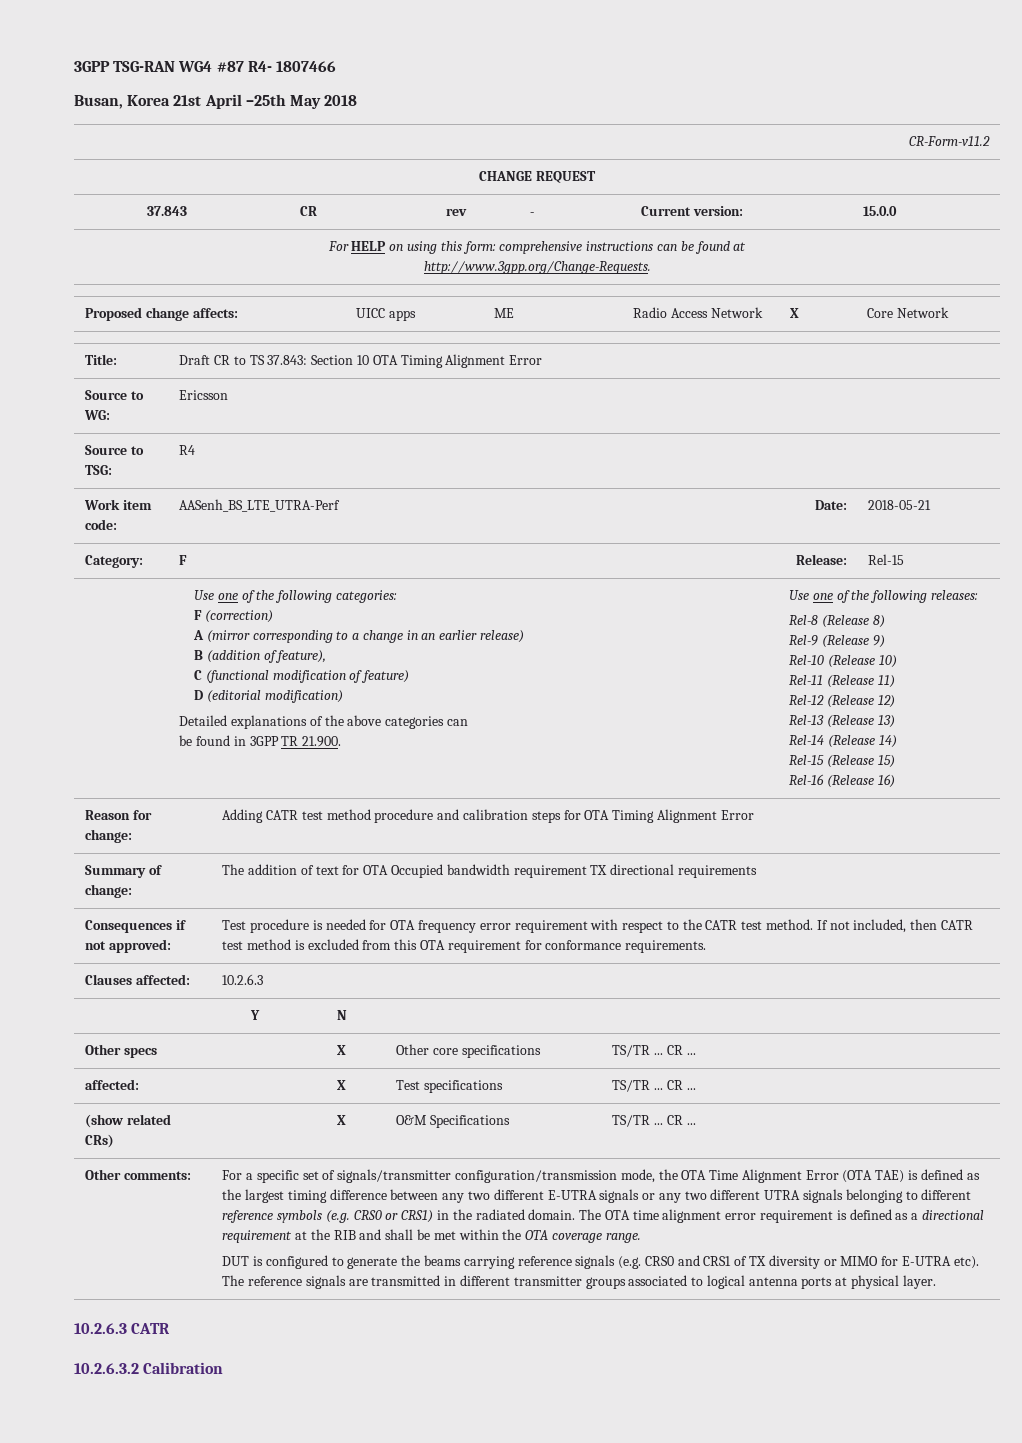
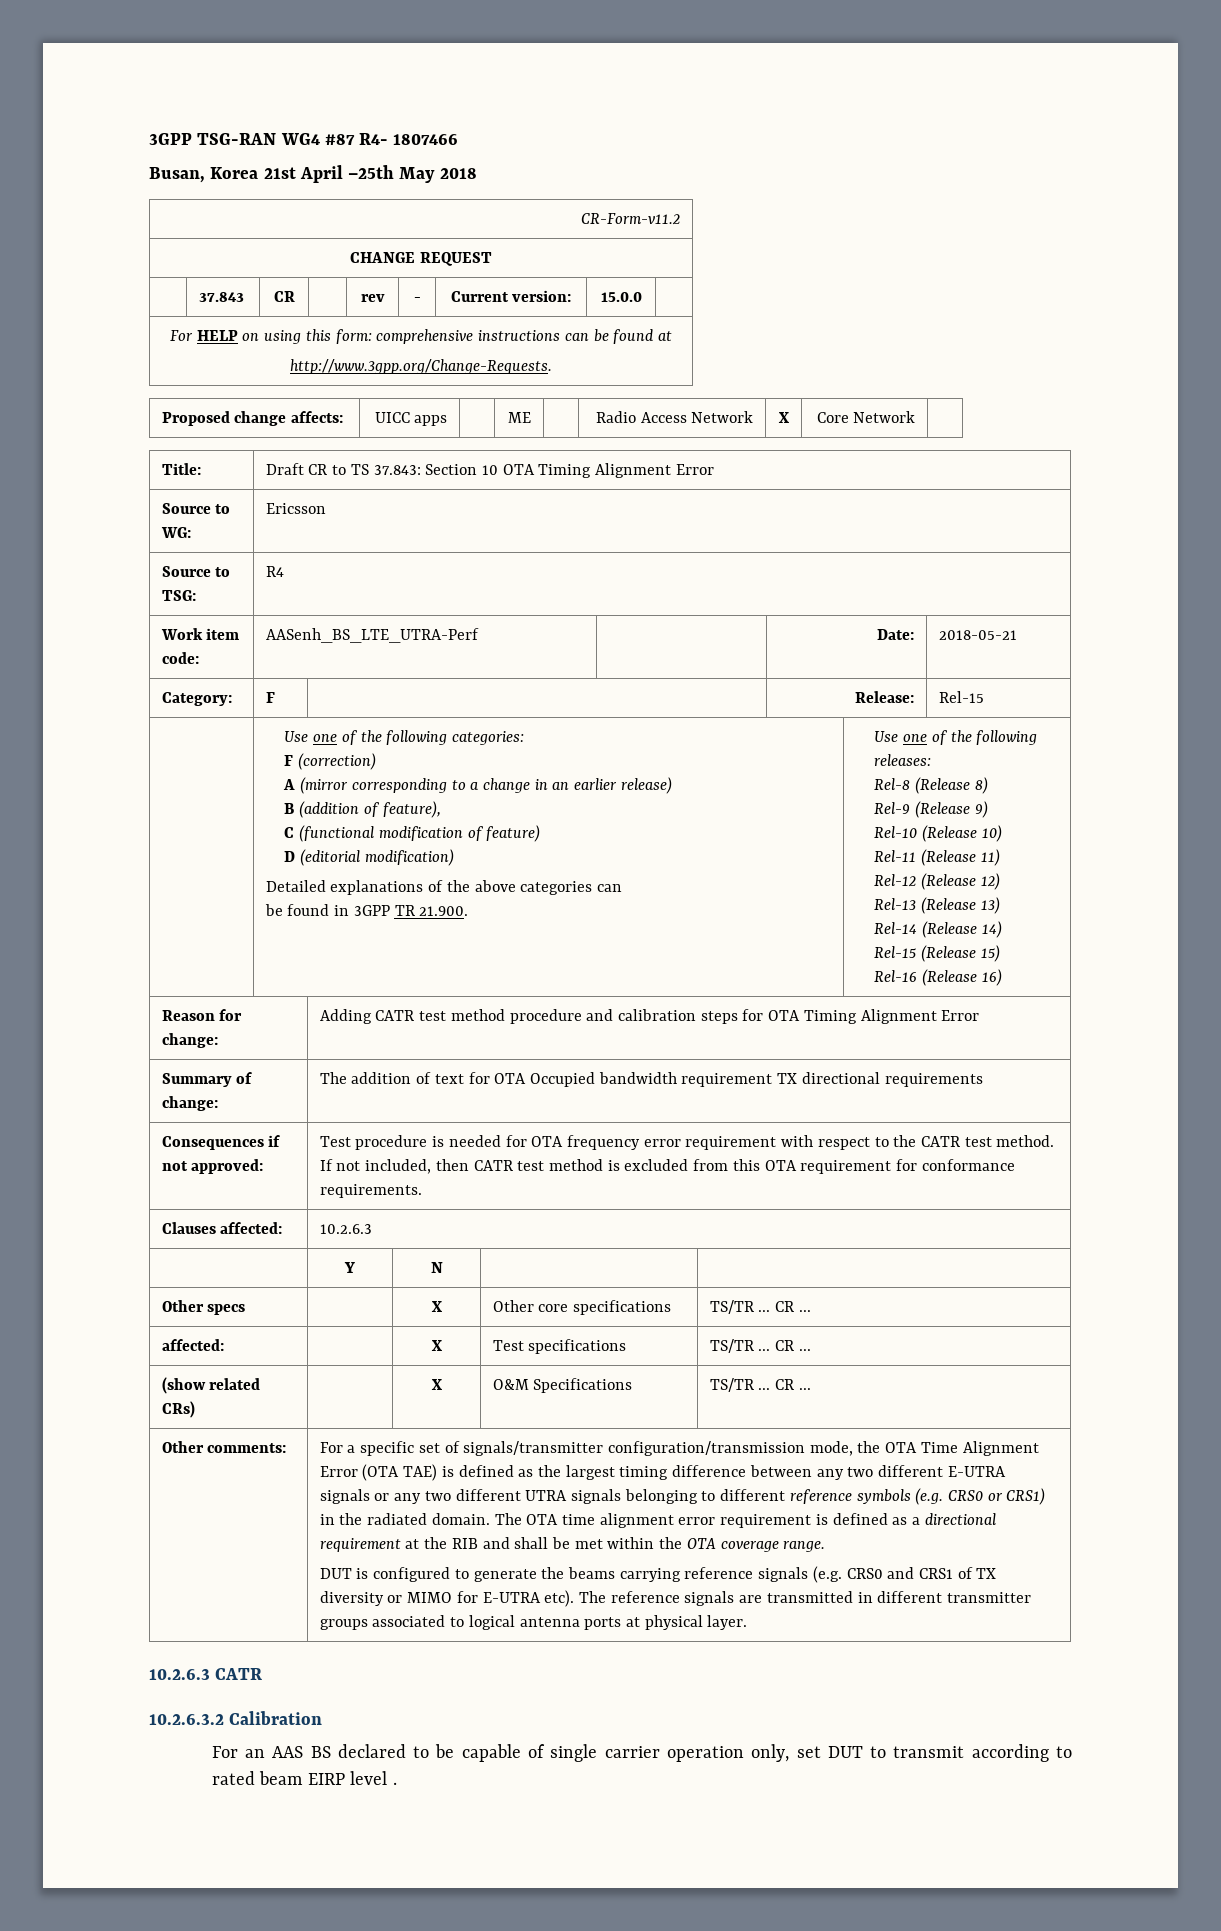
+ For an AAS BS declared to be capable of single carrier operation only, set DUT to transmit according to rated beam EIRP level .

